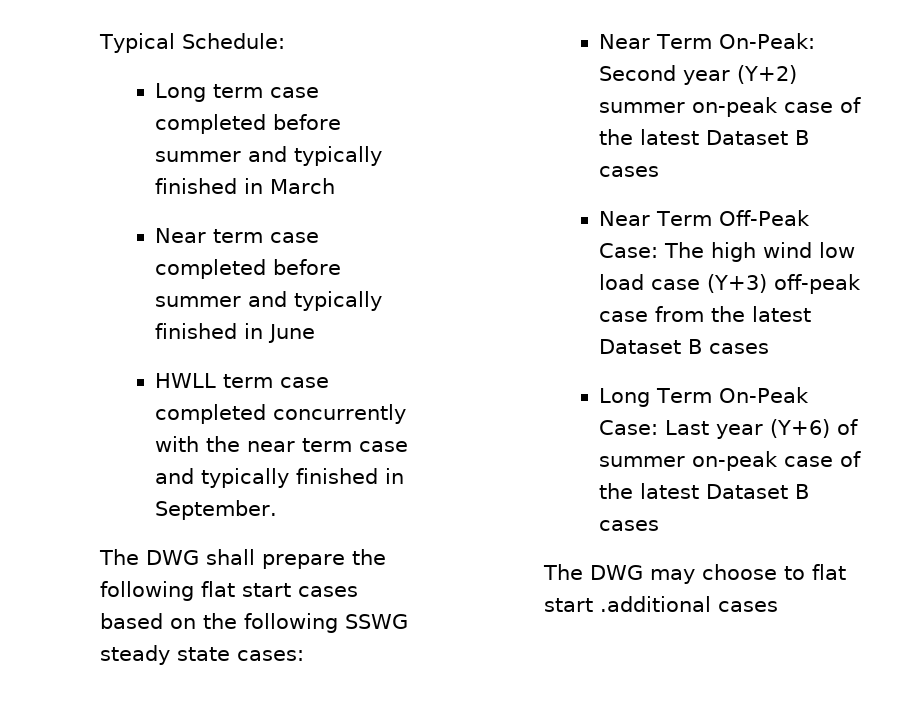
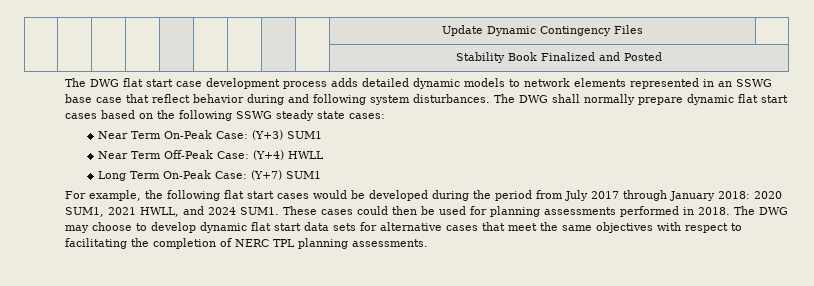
- Typical Schedule:
- Long term case completed before summer and typically finished in March
- Near term case completed before summer and typically finished in June
- HWLL term case completed concurrently with the near term case and typically finished in September.
- The DWG shall prepare the following flat start cases based on the following SSWG steady state cases:
+ | | | | | | | | | Update Dynamic Contingency Files |
+ | | | | | | | | | Stability Book Finalized and Posted
+ The DWG flat start case development process adds detailed dynamic models to network elements represented in an SSWG base case that reflect behavior during and following system disturbances. The DWG shall normally prepare dynamic flat start cases based on the following SSWG steady state cases:
- Near Term On-Peak: Second year (Y+2) summer on-peak case of the latest Dataset B cases
- Near Term Off-Peak Case: The high wind low load case (Y+3) off-peak case from the latest Dataset B cases
- Long Term On-Peak Case: Last year (Y+6) of summer on-peak case of the latest Dataset B cases
- The DWG may choose to flat start .additional cases
+ Near Term On-Peak Case: (Y+3) SUM1
+ Near Term Off-Peak Case: (Y+4) HWLL
+ Long Term On-Peak Case: (Y+7) SUM1
+ For example, the following flat start cases would be developed during the period from July 2017 through January 2018: 2020 SUM1, 2021 HWLL, and 2024 SUM1. These cases could then be used for planning assessments performed in 2018. The DWG may choose to develop dynamic flat start data sets for alternative cases that meet the same objectives with respect to facilitating the completion of NERC TPL planning assessments.

